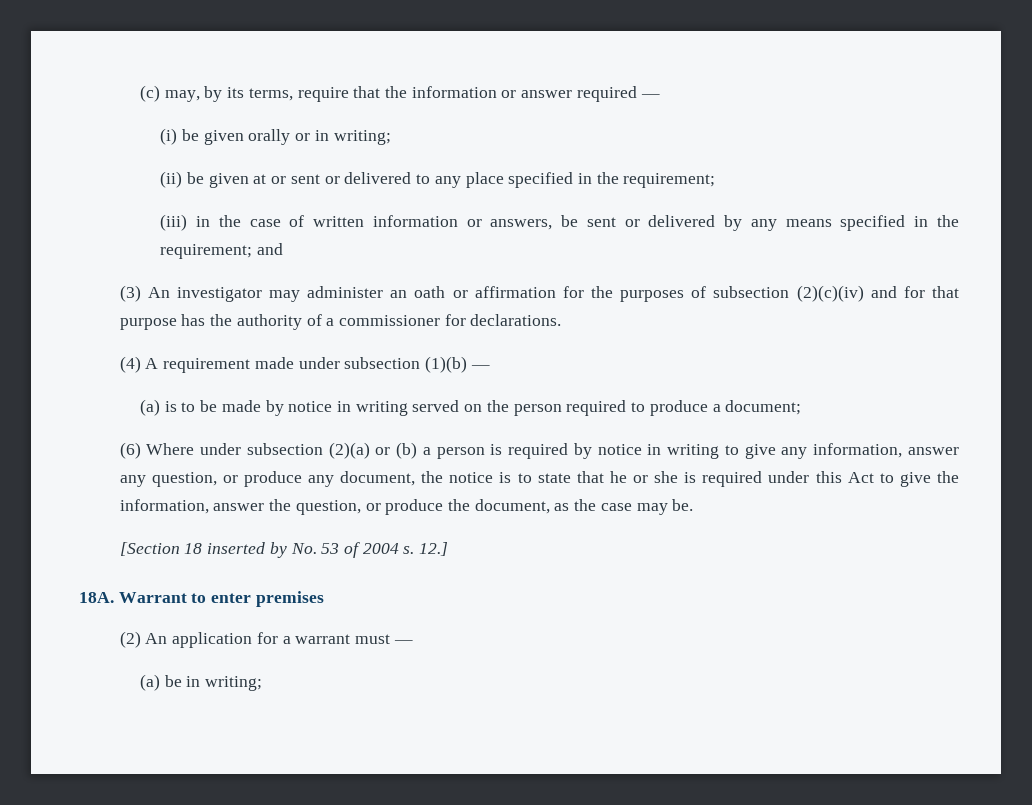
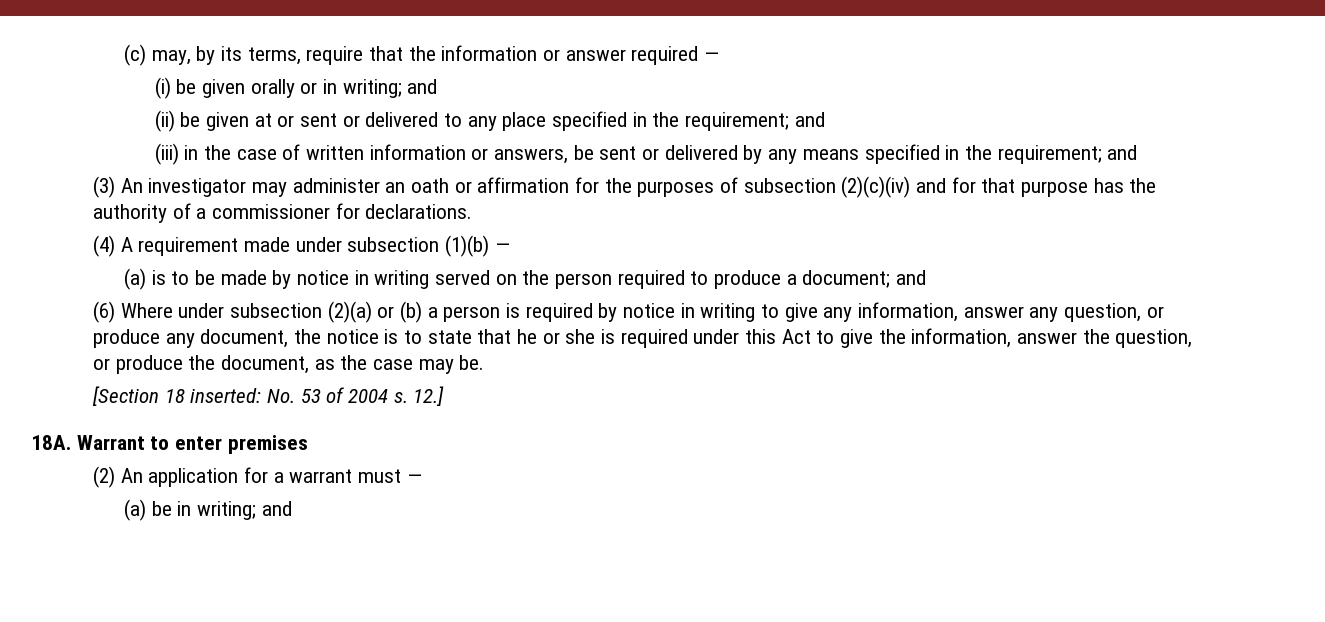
- (i) be given orally or in writing;
+ (i) be given orally or in writing; and
- (ii) be given at or sent or delivered to any place specified in the requirement;
+ (ii) be given at or sent or delivered to any place specified in the requirement; and
- (a) is to be made by notice in writing served on the person required to produce a document;
+ (a) is to be made by notice in writing served on the person required to produce a document; and
- [Section 18 inserted by No. 53 of 2004 s.
+ [Section 18 inserted: No. 53 of 2004 s.
- (a) be in writing;
+ (a) be in writing; and

